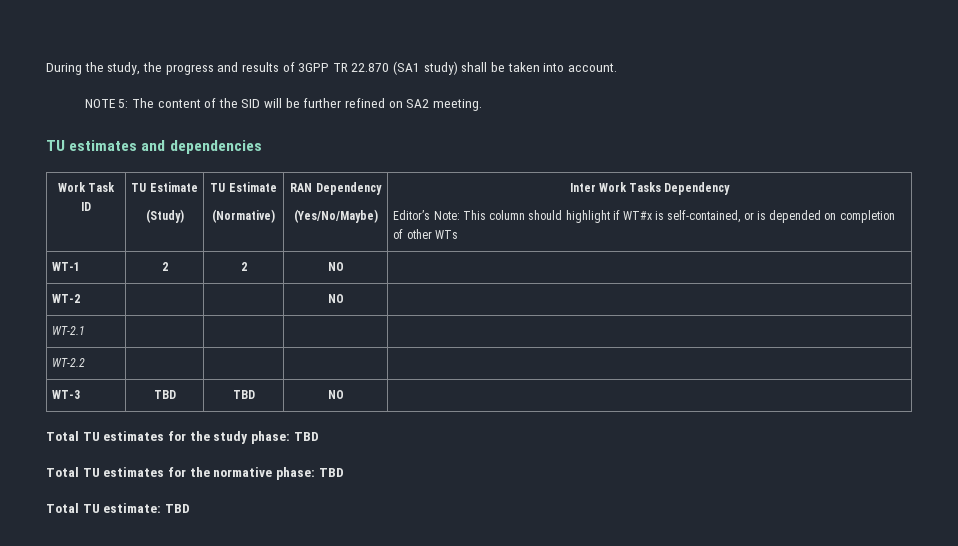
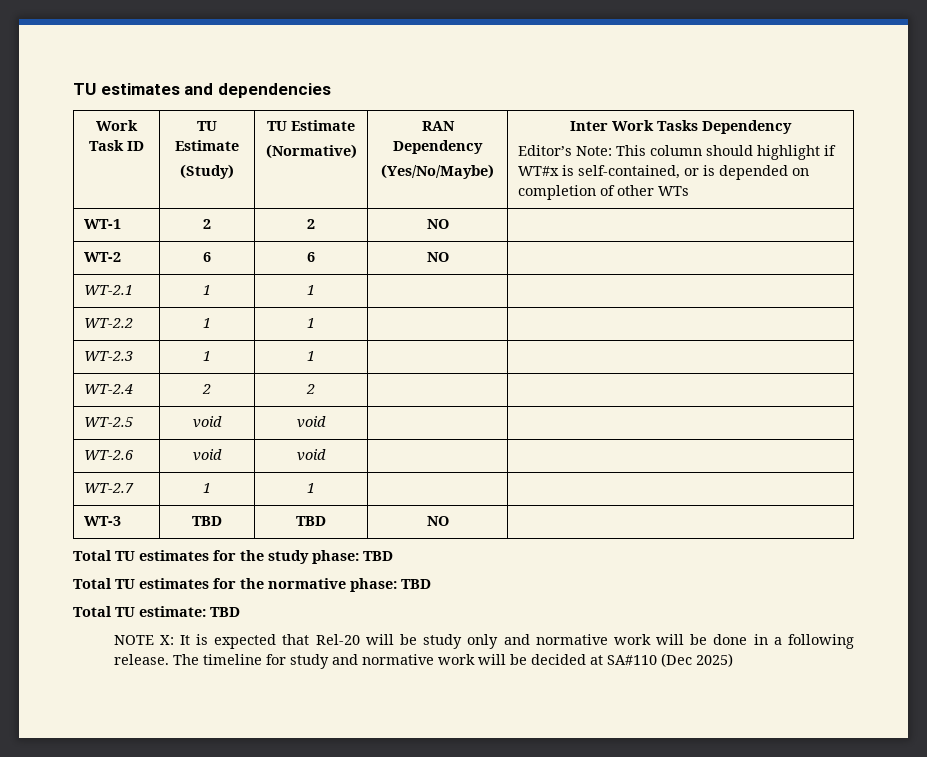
- During the study, the progress and results of 3GPP TR 22.870 (SA1 study) shall be taken into account.
- NOTE 5: The content of the SID will be further refined on SA2 meeting.
- WT-2 | | | NO |
+ WT-2 | 6 | 6 | NO |
- WT-2.1 | | | |
+ WT-2.1 | 1 | 1 | |
- WT-2.2 | | | |
+ WT-2.2 | 1 | 1 | |
+ WT-2.3 | 1 | 1 | |
+ WT-2.4 | 2 | 2 | |
+ WT-2.5 | void | void | |
+ WT-2.6 | void | void | |
+ WT-2.7 | 1 | 1 | |
+ NOTE X: It is expected that Rel-20 will be study only and normative work will be done in a following release. The timeline for study and normative work will be decided at SA#110 (Dec 2025)

